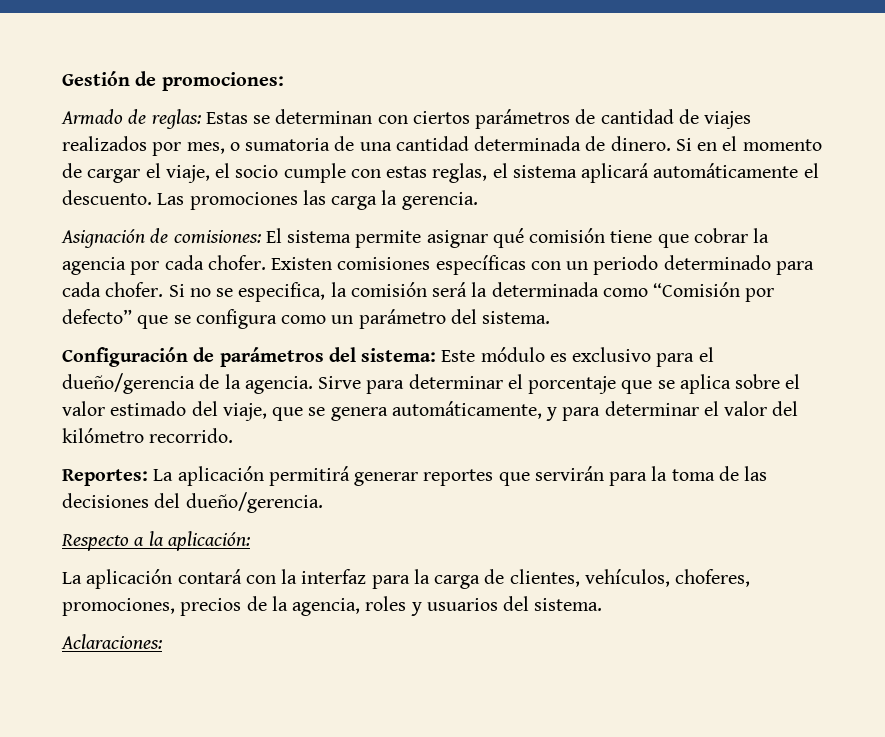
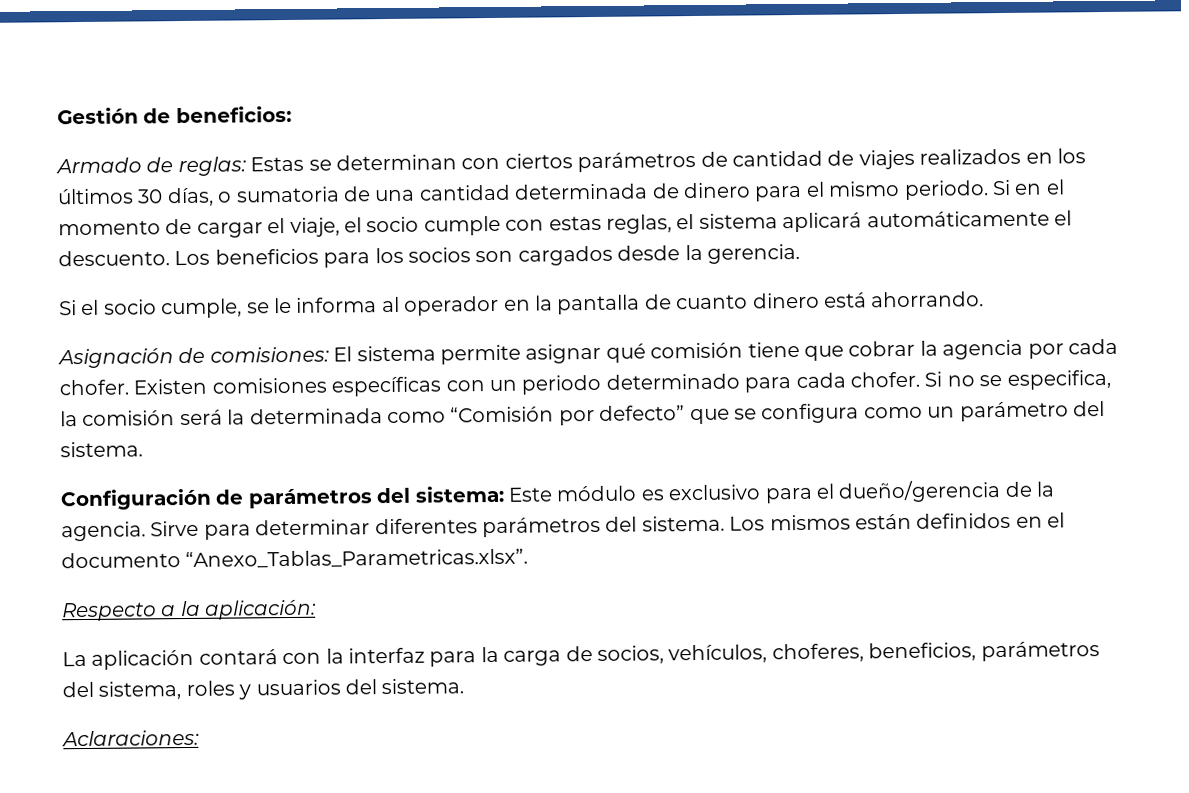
- Gestión de promociones:
+ Gestión de beneficios:
- Armado de reglas: Estas se determinan con ciertos parámetros de cantidad de viajes realizados por mes, o sumatoria de una cantidad determinada de dinero.
+ Armado de reglas: Estas se determinan con ciertos parámetros de cantidad de viajes realizados en los últimos 30 días, o sumatoria de una cantidad determinada de dinero para el mismo periodo.
- Las promociones las carga la gerencia.
+ Los beneficios para los socios son cargados desde la gerencia.
+ Si el socio cumple, se le informa al operador en la pantalla de cuanto dinero está ahorrando.
- Sirve para determinar el porcentaje que se aplica sobre el valor estimado del viaje, que se genera automáticamente, y para determinar el valor del kilómetro recorrido.
- Reportes: La aplicación permitirá generar reportes que servirán para la toma de las decisiones del dueño/gerencia.
+ Sirve para determinar diferentes parámetros del sistema. Los mismos están definidos en el documento “Anexo_Tablas_Parametricas.xlsx”.
- La aplicación contará con la interfaz para la carga de clientes, vehículos, choferes, promociones, precios de la agencia, roles y usuarios del sistema.
+ La aplicación contará con la interfaz para la carga de socios, vehículos, choferes, beneficios, parámetros del sistema, roles y usuarios del sistema.

